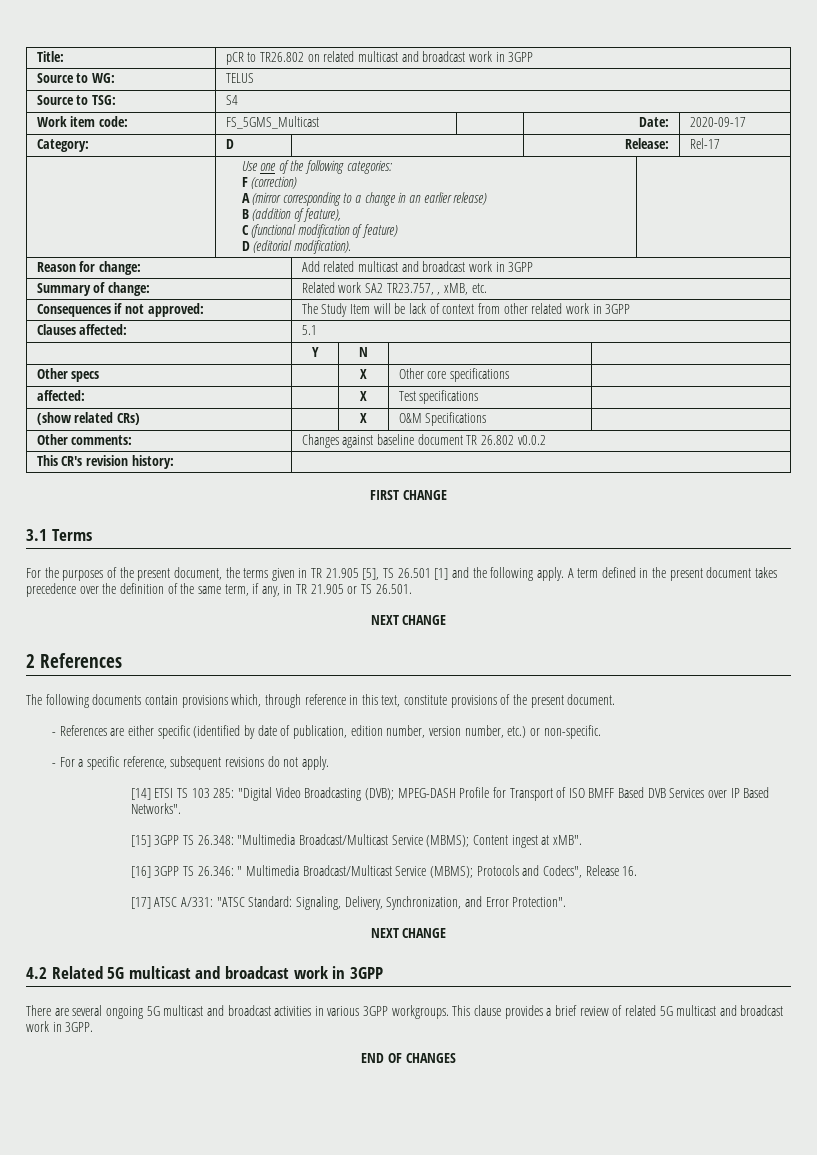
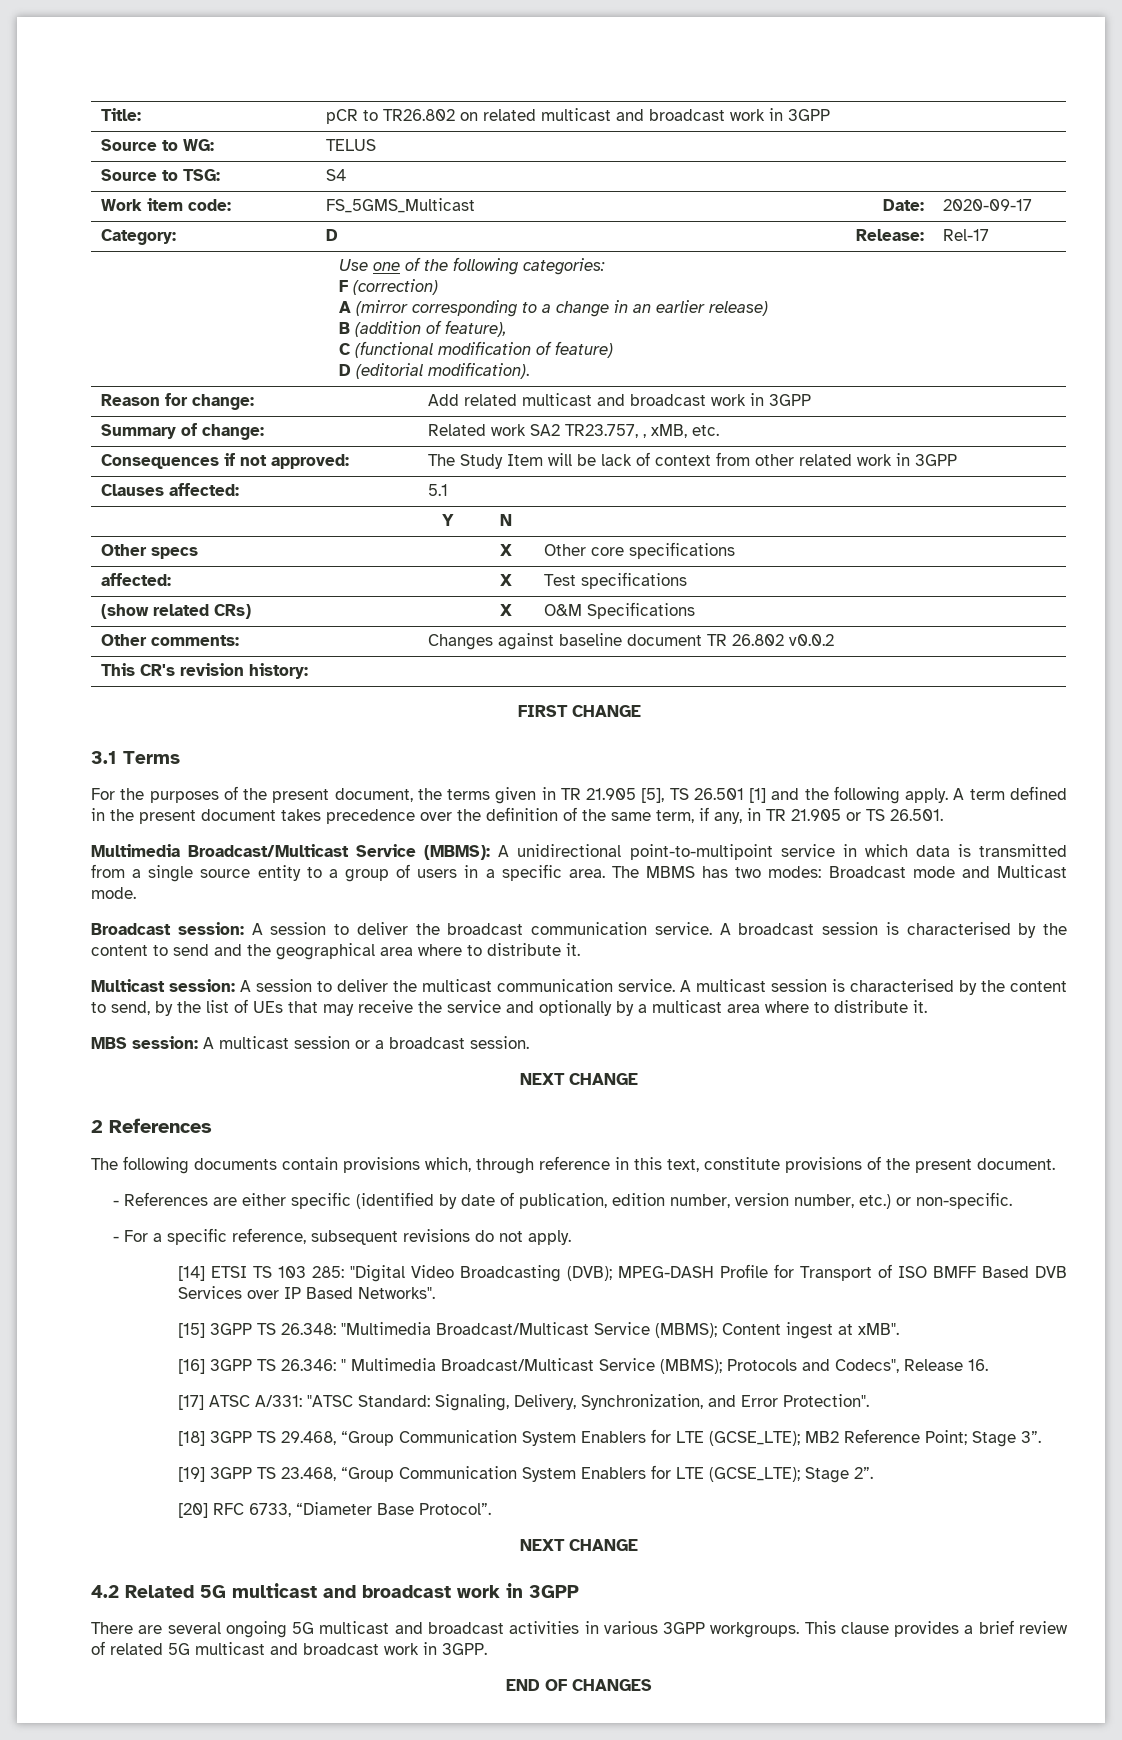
+ Multimedia Broadcast/Multicast Service (MBMS): A unidirectional point-to-multipoint service in which data is transmitted from a single source entity to a group of users in a specific area. The MBMS has two modes: Broadcast mode and Multicast mode.
+ Broadcast session: A session to deliver the broadcast communication service. A broadcast session is characterised by the content to send and the geographical area where to distribute it.
+ Multicast session: A session to deliver the multicast communication service. A multicast session is characterised by the content to send, by the list of UEs that may receive the service and optionally by a multicast area where to distribute it.
+ MBS session: A multicast session or a broadcast session.
+ [18] 3GPP TS 29.468, “Group Communication System Enablers for LTE (GCSE_LTE); MB2 Reference Point; Stage 3”.
+ [19] 3GPP TS 23.468, “Group Communication System Enablers for LTE (GCSE_LTE); Stage 2”.
+ [20] RFC 6733, “Diameter Base Protocol”.

